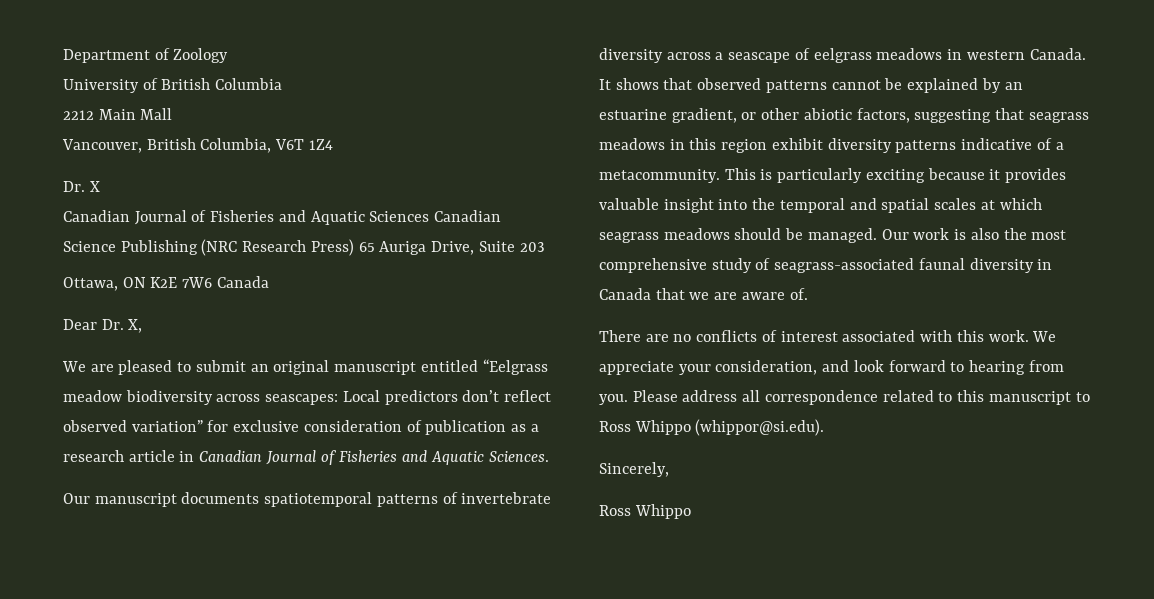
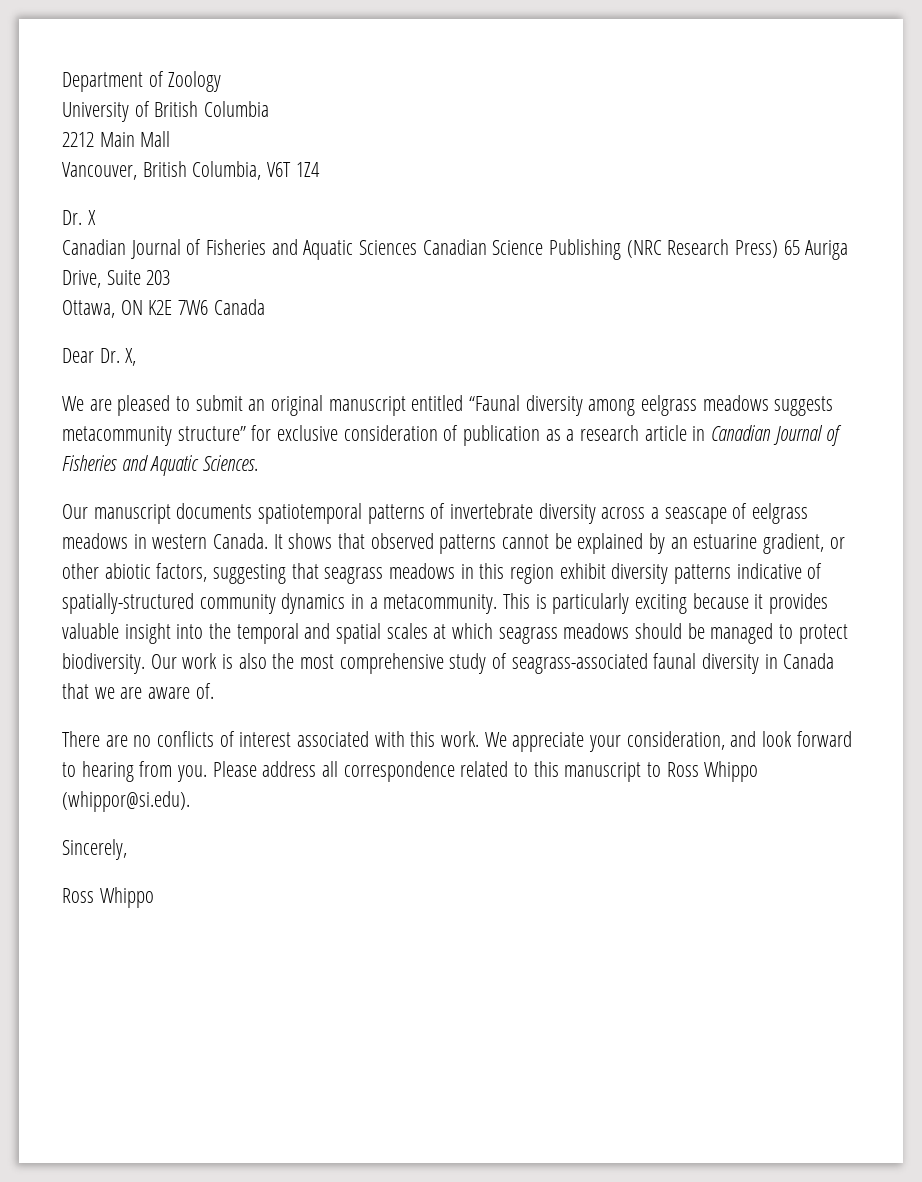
- We are pleased to submit an original manuscript entitled “Eelgrass meadow biodiversity across seascapes: Local predictors don’t reflect observed variation” for exclusive consideration of publication as a research article in Canadian Journal of Fisheries and Aquatic Sciences.
+ We are pleased to submit an original manuscript entitled “Faunal diversity among eelgrass meadows suggests metacommunity structure” for exclusive consideration of publication as a research article in Canadian Journal of Fisheries and Aquatic Sciences.
- It shows that observed patterns cannot be explained by an estuarine gradient, or other abiotic factors, suggesting that seagrass meadows in this region exhibit diversity patterns indicative of a metacommunity.
+ It shows that observed patterns cannot be explained by an estuarine gradient, or other abiotic factors, suggesting that seagrass meadows in this region exhibit diversity patterns indicative of spatially-structured community dynamics in a metacommunity.
- This is particularly exciting because it provides valuable insight into the temporal and spatial scales at which seagrass meadows should be managed.
+ This is particularly exciting because it provides valuable insight into the temporal and spatial scales at which seagrass meadows should be managed to protect biodiversity.

